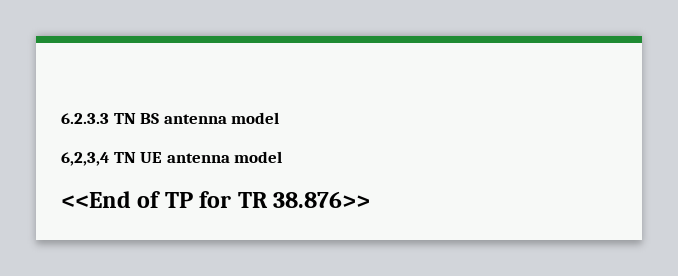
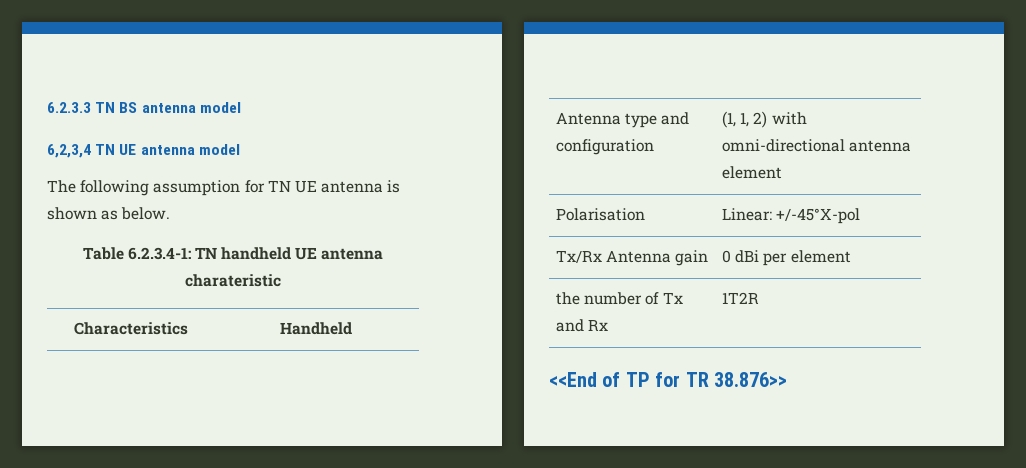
+ The following assumption for TN UE antenna is shown as below.
+ Table 6.2.3.4-1: TN handheld UE antenna charateristic
+ Characteristics | Handheld
+ Antenna type and configuration | (1, 1, 2) with omni-directional antenna element
+ Polarisation | Linear: +/-45°X-pol
+ Tx/Rx Antenna gain | 0 dBi per element
+ the number of Tx and Rx | 1T2R

